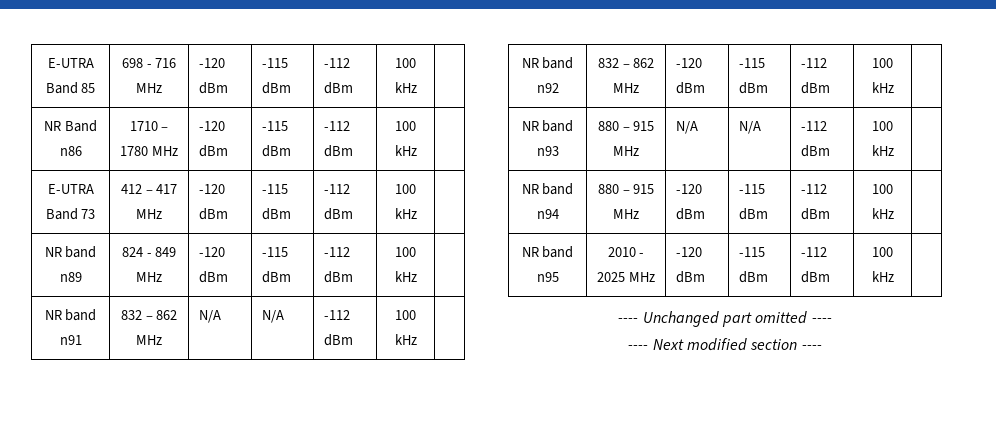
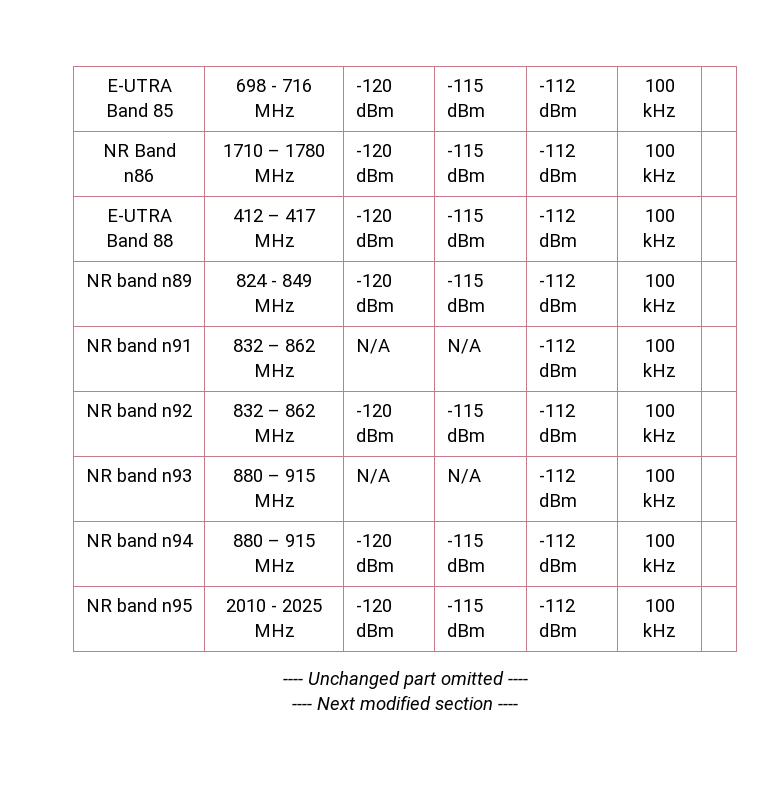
- E-UTRA Band 73 | 412 – 417 MHz | -120 dBm | -115 dBm | -112 dBm | 100 kHz |
+ E-UTRA Band 88 | 412 – 417 MHz | -120 dBm | -115 dBm | -112 dBm | 100 kHz |

